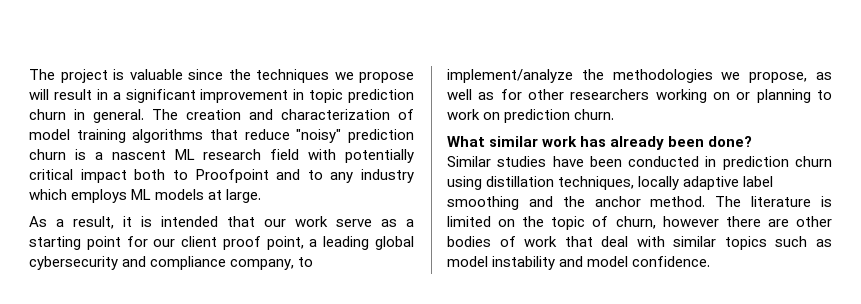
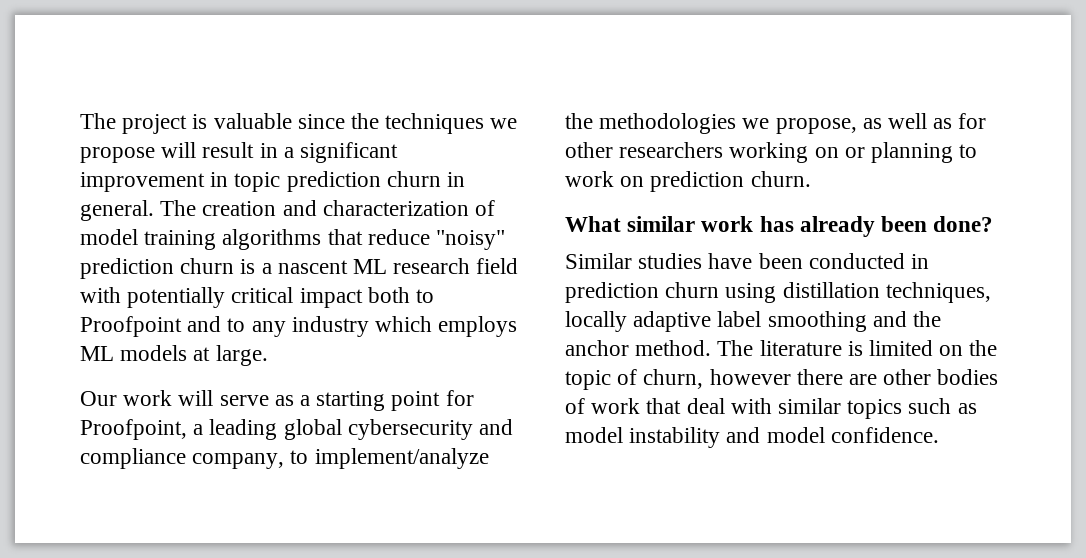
- As a result, it is intended that our work serve as a starting point for our client proof point, a leading global cybersecurity and compliance company, to implement/analyze the methodologies we propose, as well as for other researchers working on or planning to work on prediction churn.
+ Our work will serve as a starting point for Proofpoint, a leading global cybersecurity and compliance company, to implement/analyze the methodologies we propose, as well as for other researchers working on or planning to work on prediction churn.

